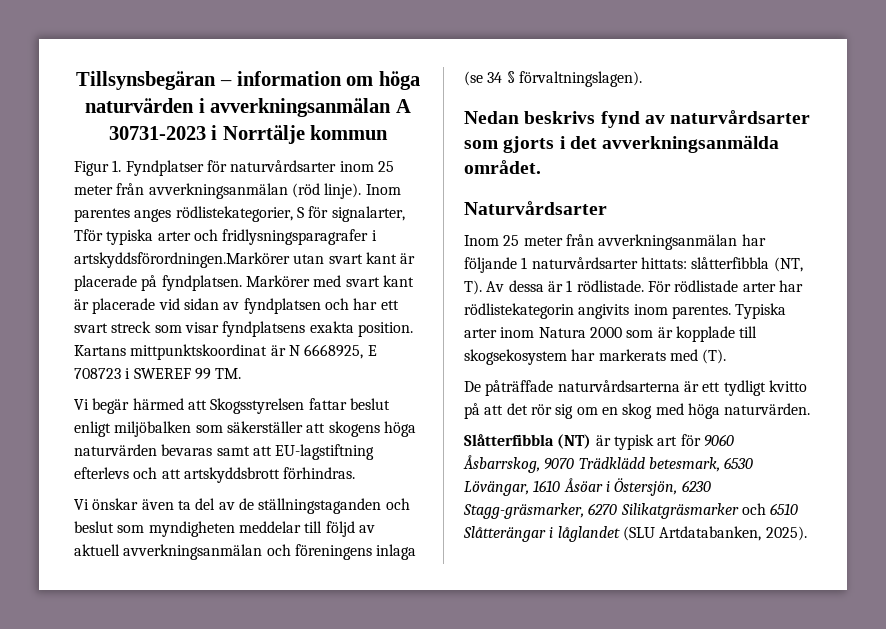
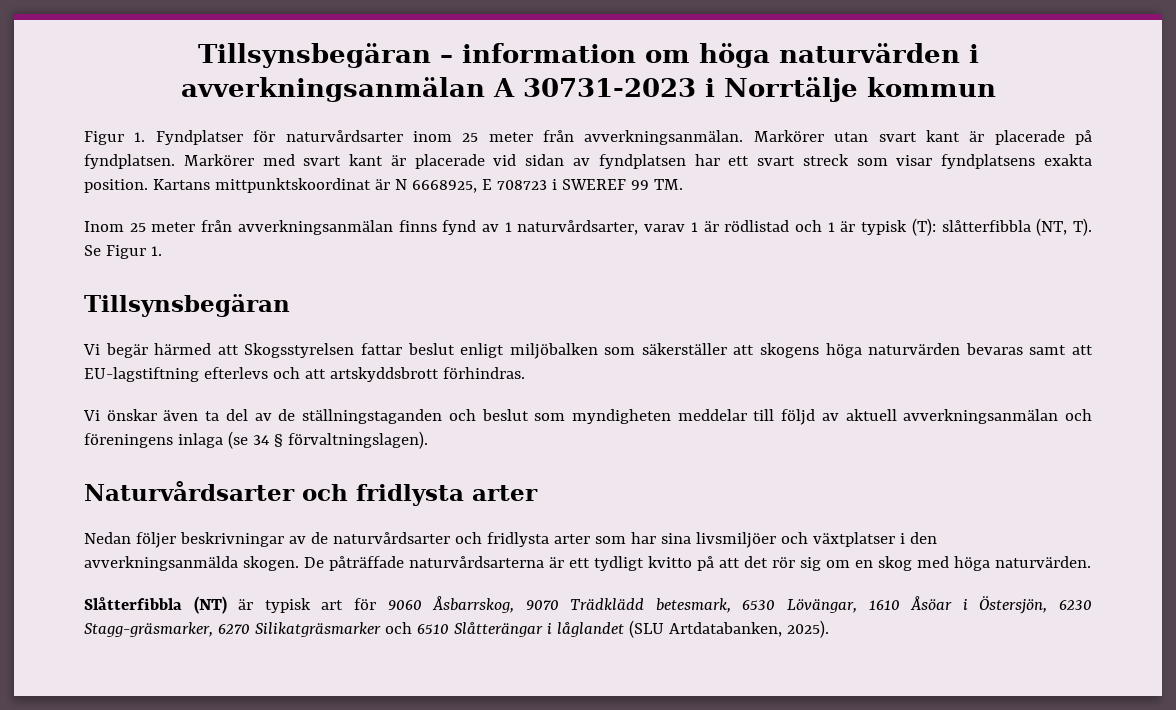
- Figur 1. Fyndplatser för naturvårdsarter inom 25 meter från avverkningsanmälan (röd linje). Inom parentes anges rödlistekategorier, S för signalarter, Tför typiska arter och fridlysningsparagrafer i artskyddsförordningen.Markörer utan svart kant är placerade på fyndplatsen.
+ Figur 1. Fyndplatser för naturvårdsarter inom 25 meter från avverkningsanmälan. Markörer utan svart kant är placerade på fyndplatsen.
- Markörer med svart kant är placerade vid sidan av fyndplatsen och har ett svart streck som visar fyndplatsens exakta position.
+ Markörer med svart kant är placerade vid sidan av fyndplatsen har ett svart streck som visar fyndplatsens exakta position.
+ Inom 25 meter från avverkningsanmälan finns fynd av 1 naturvårdsarter, varav 1 är rödlistad och 1 är typisk (T): slåtterfibbla (NT, T). Se Figur 1.
+ Tillsynsbegäran
- Nedan beskrivs fynd av naturvårdsarter som gjorts i det avverkningsanmälda området.
- Naturvårdsarter
- Inom 25 meter från avverkningsanmälan har följande 1 naturvårdsarter hittats: slåtterfibbla (NT, T). Av dessa är 1 rödlistade. För rödlistade arter har rödlistekategorin angivits inom parentes. Typiska arter inom Natura 2000 som är kopplade till skogsekosystem har markerats med (T).
- De påträffade naturvårdsarterna är ett tydligt kvitto på att det rör sig om en skog med höga naturvärden.
+ Naturvårdsarter och fridlysta arter
+ Nedan följer beskrivningar av de naturvårdsarter och fridlysta arter som har sina livsmiljöer och växtplatser i den avverkningsanmälda skogen. De påträffade naturvårdsarterna är ett tydligt kvitto på att det rör sig om en skog med höga naturvärden.

